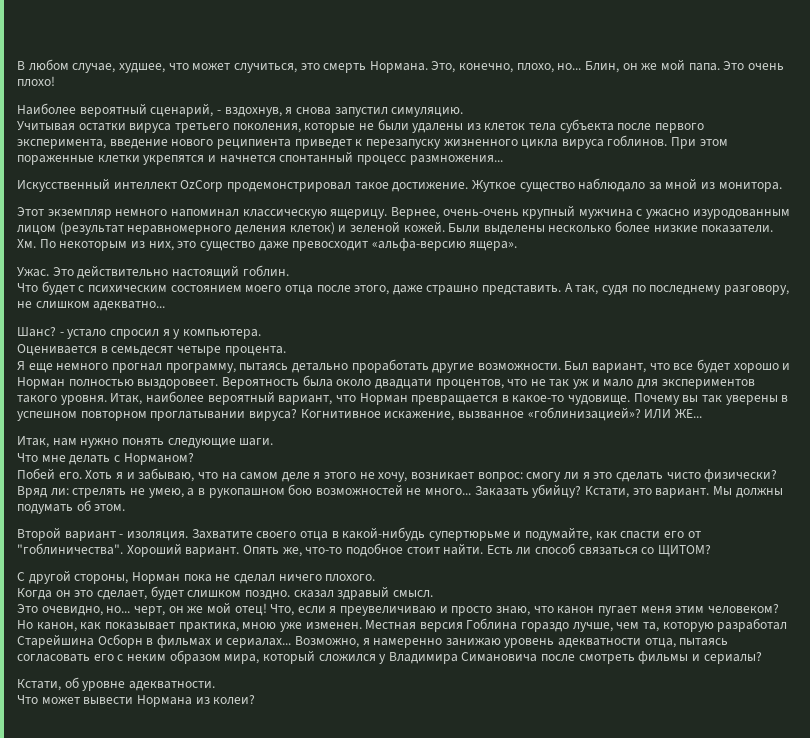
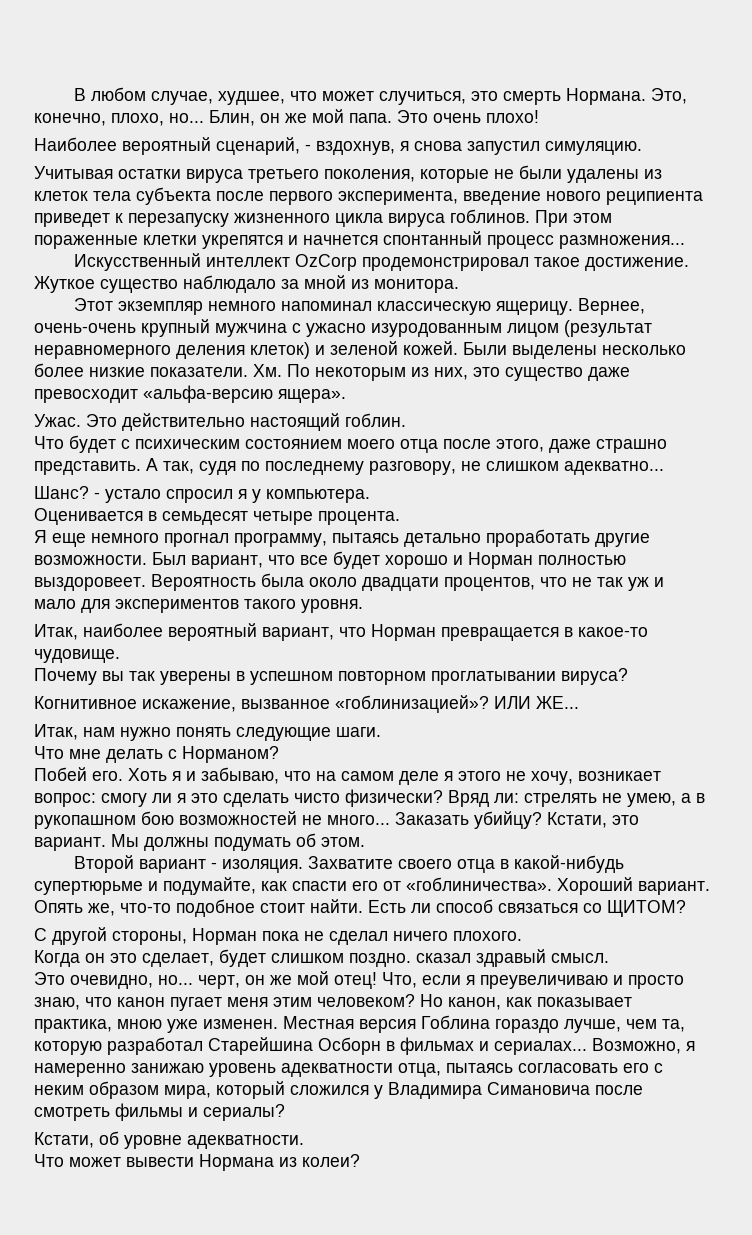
- Вероятность была около двадцати процентов, что не так уж и мало для экспериментов такого уровня. Итак, наиболее вероятный вариант, что Норман превращается в какое-то чудовище. Почему вы так уверены в успешном повторном проглатывании вируса? Когнитивное искажение, вызванное «гоблинизацией»?
+ Вероятность была около двадцати процентов, что не так уж и мало для экспериментов такого уровня.
+ Итак, наиболее вероятный вариант, что Норман превращается в какое-то чудовище.
+ Почему вы так уверены в успешном повторном проглатывании вируса?
+ Когнитивное искажение, вызванное «гоблинизацией»?
- Захватите своего отца в какой-нибудь супертюрьме и подумайте, как спасти его от "гоблиничества".
+ Захватите своего отца в какой-нибудь супертюрьме и подумайте, как спасти его от «гоблиничества».

